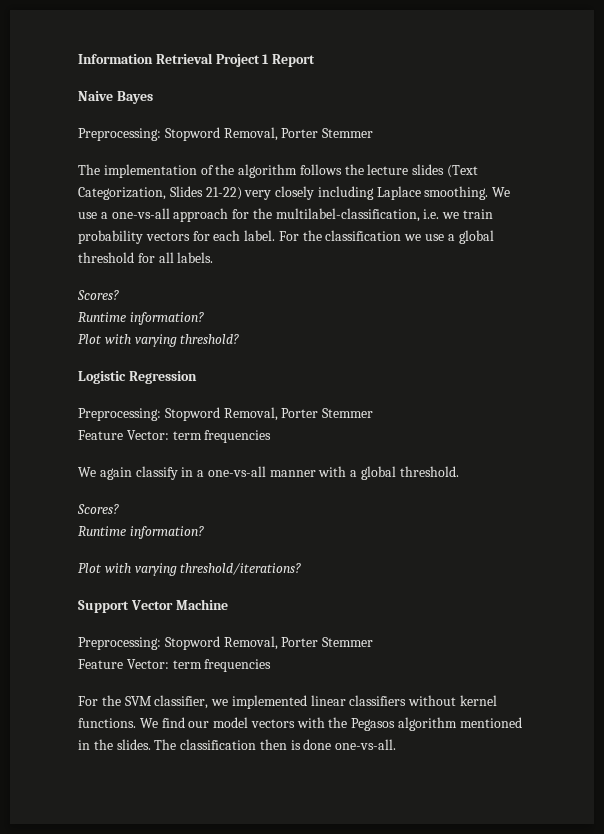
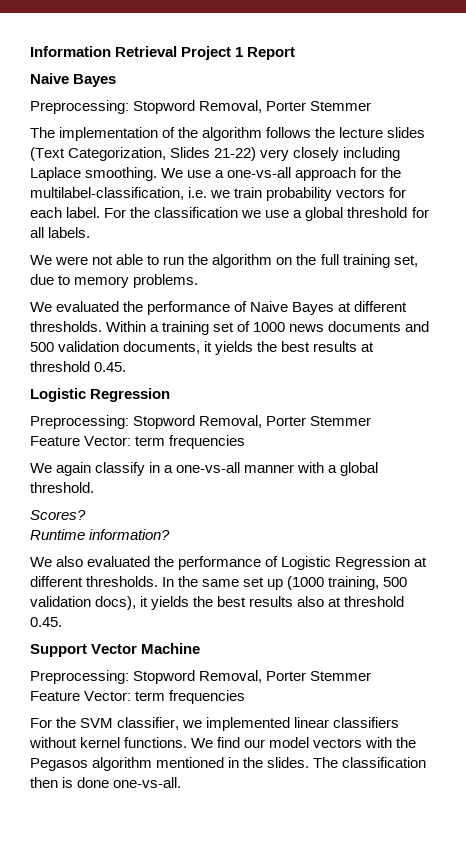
  For the classification we use a global threshold for all labels.
- Scores?
- Runtime information?
- Plot with varying threshold?
+ We were not able to run the algorithm on the full training set, due to memory problems.
+ We evaluated the performance of Naive Bayes at different thresholds. Within a training set of 1000 news documents and 500 validation documents, it yields the best results at threshold 0.45.
- Plot with varying threshold/iterations?
+ We also evaluated the performance of Logistic Regression at different thresholds. In the same set up (1000 training, 500 validation docs), it yields the best results also at threshold 0.45.

